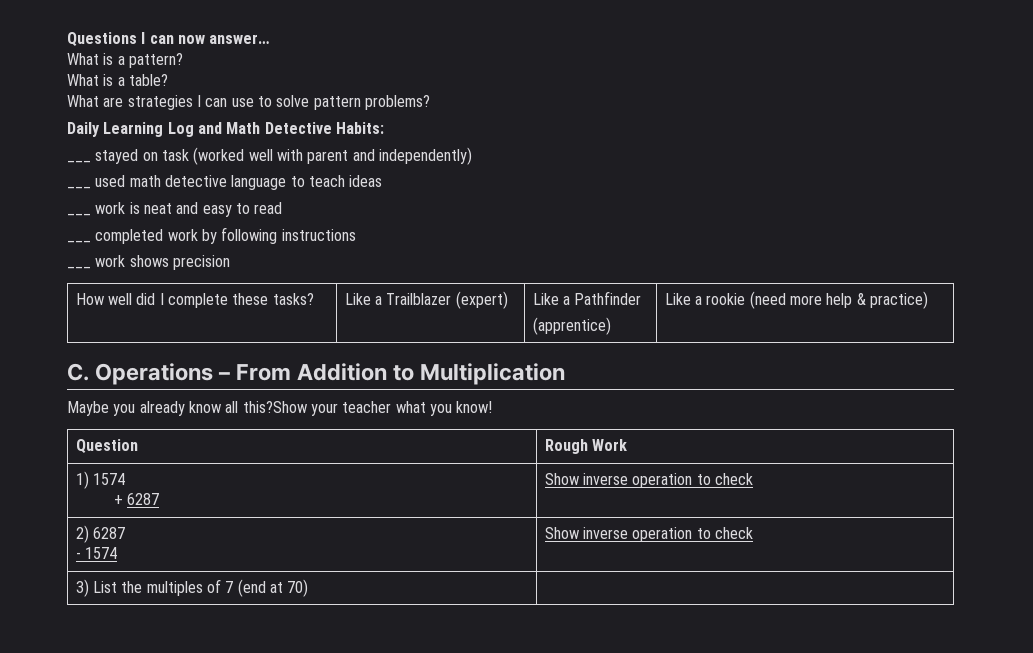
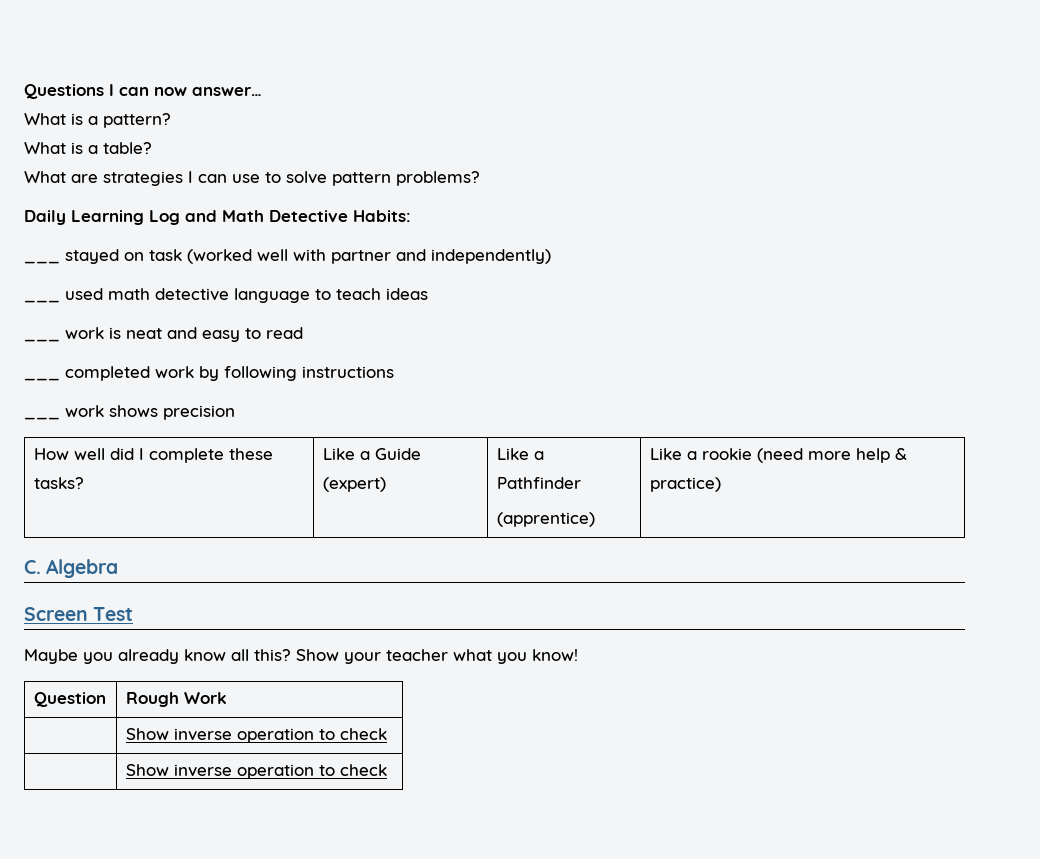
- ___ stayed on task (worked well with parent and independently)
+ ___ stayed on task (worked well with partner and independently)
- How well did I complete these tasks? | Like a Trailblazer (expert) | Like a Pathfinder
+ How well did I complete these tasks? | Like a Guide (expert) | Like a Pathfinder
- C. Operations – From Addition to Multiplication
+ C. Algebra
+ Screen Test
- Maybe you already know all this?Show your teacher what you know!
+ Maybe you already know all this? Show your teacher what you know!
  Question | Rough Work
- 1) 1574
- + 6287 | Show inverse operation to check
- 2) 6287
- - 1574 | Show inverse operation to check
- 3) List the multiples of 7 (end at 70) |
+ | Show inverse operation to check
+ | Show inverse operation to check

